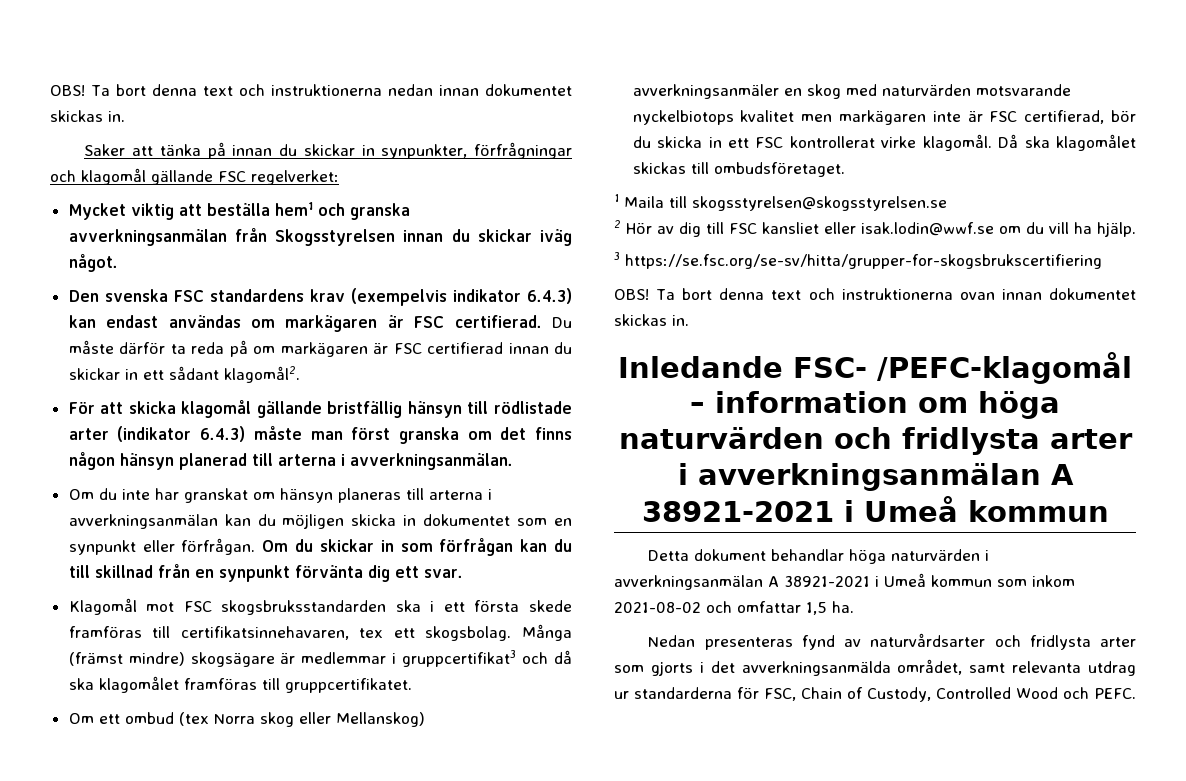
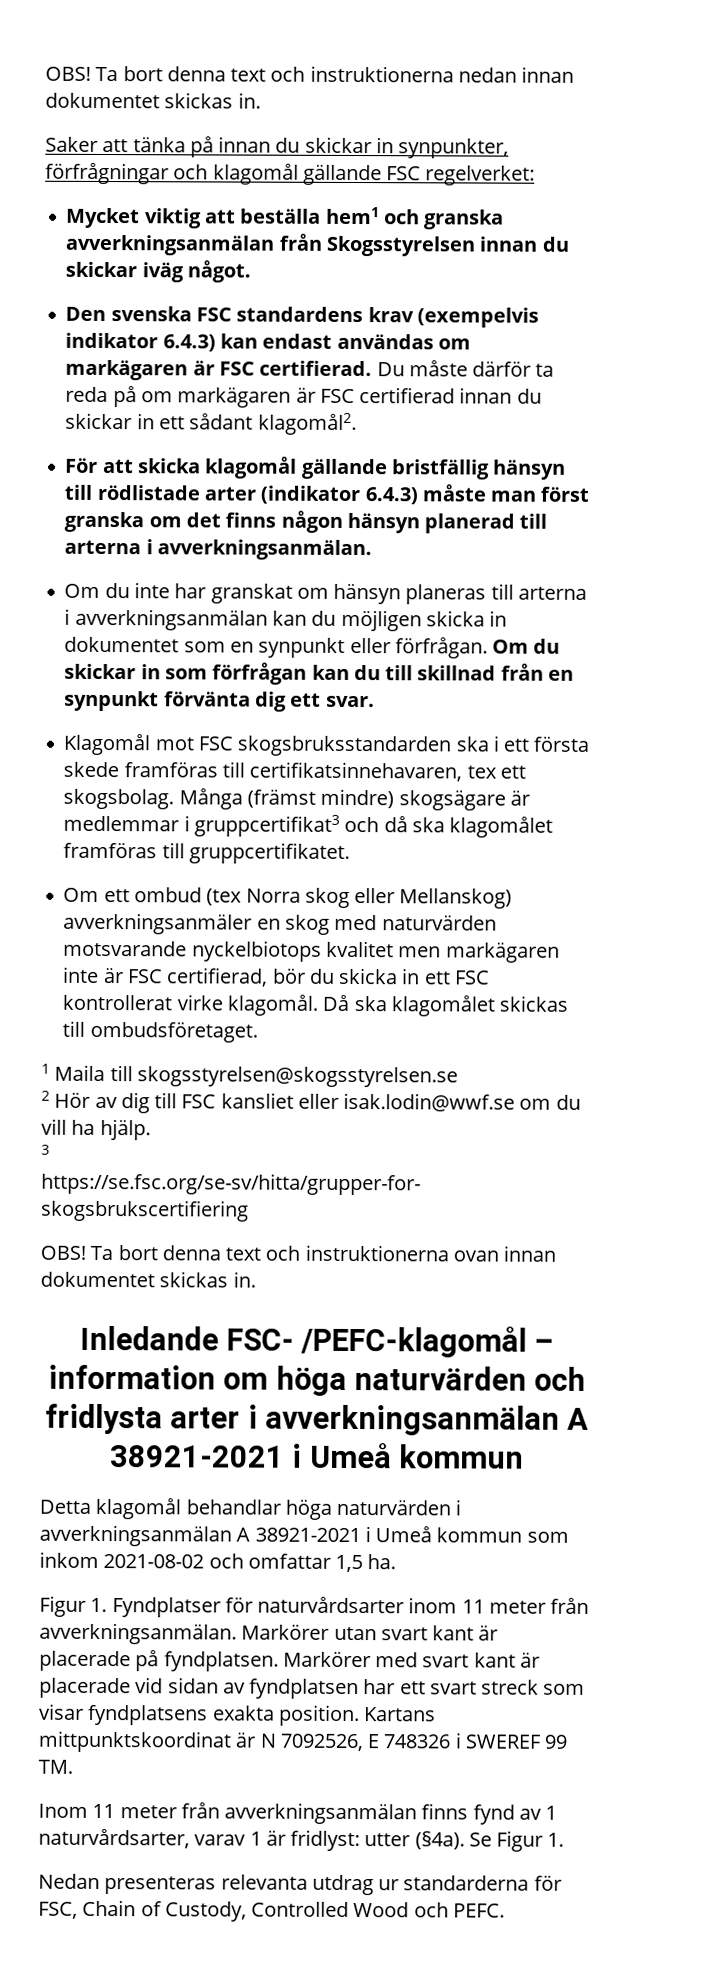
- Detta dokument behandlar höga naturvärden i avverkningsanmälan A 38921-2021 i Umeå kommun som inkom 2021-08-02 och omfattar 1,5 ha.
+ Detta klagomål behandlar höga naturvärden i avverkningsanmälan A 38921-2021 i Umeå kommun som inkom 2021-08-02 och omfattar 1,5 ha.
- Nedan presenteras fynd av naturvårdsarter och fridlysta arter som gjorts i det avverkningsanmälda området, samt relevanta utdrag ur standarderna för FSC, Chain of Custody, Controlled Wood och PEFC.
+ Figur 1. Fyndplatser för naturvårdsarter inom 11 meter från avverkningsanmälan. Markörer utan svart kant är placerade på fyndplatsen. Markörer med svart kant är placerade vid sidan av fyndplatsen har ett svart streck som visar fyndplatsens exakta position. Kartans mittpunktskoordinat är N 7092526, E 748326 i SWEREF 99 TM.
+ Inom 11 meter från avverkningsanmälan finns fynd av 1 naturvårdsarter, varav 1 är fridlyst: utter (§4a). Se Figur 1.
+ Nedan presenteras relevanta utdrag ur standarderna för FSC, Chain of Custody, Controlled Wood och PEFC.

